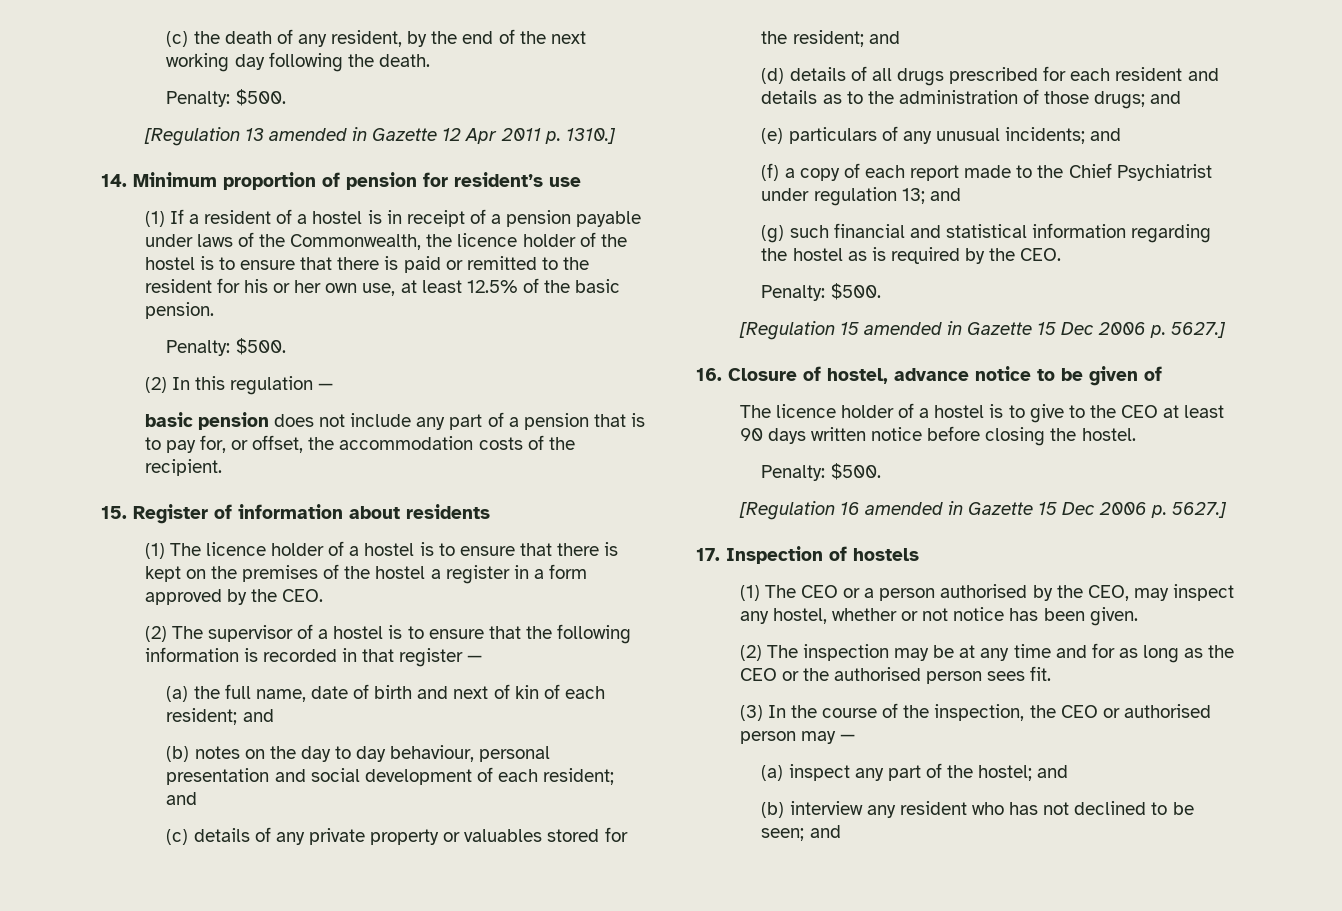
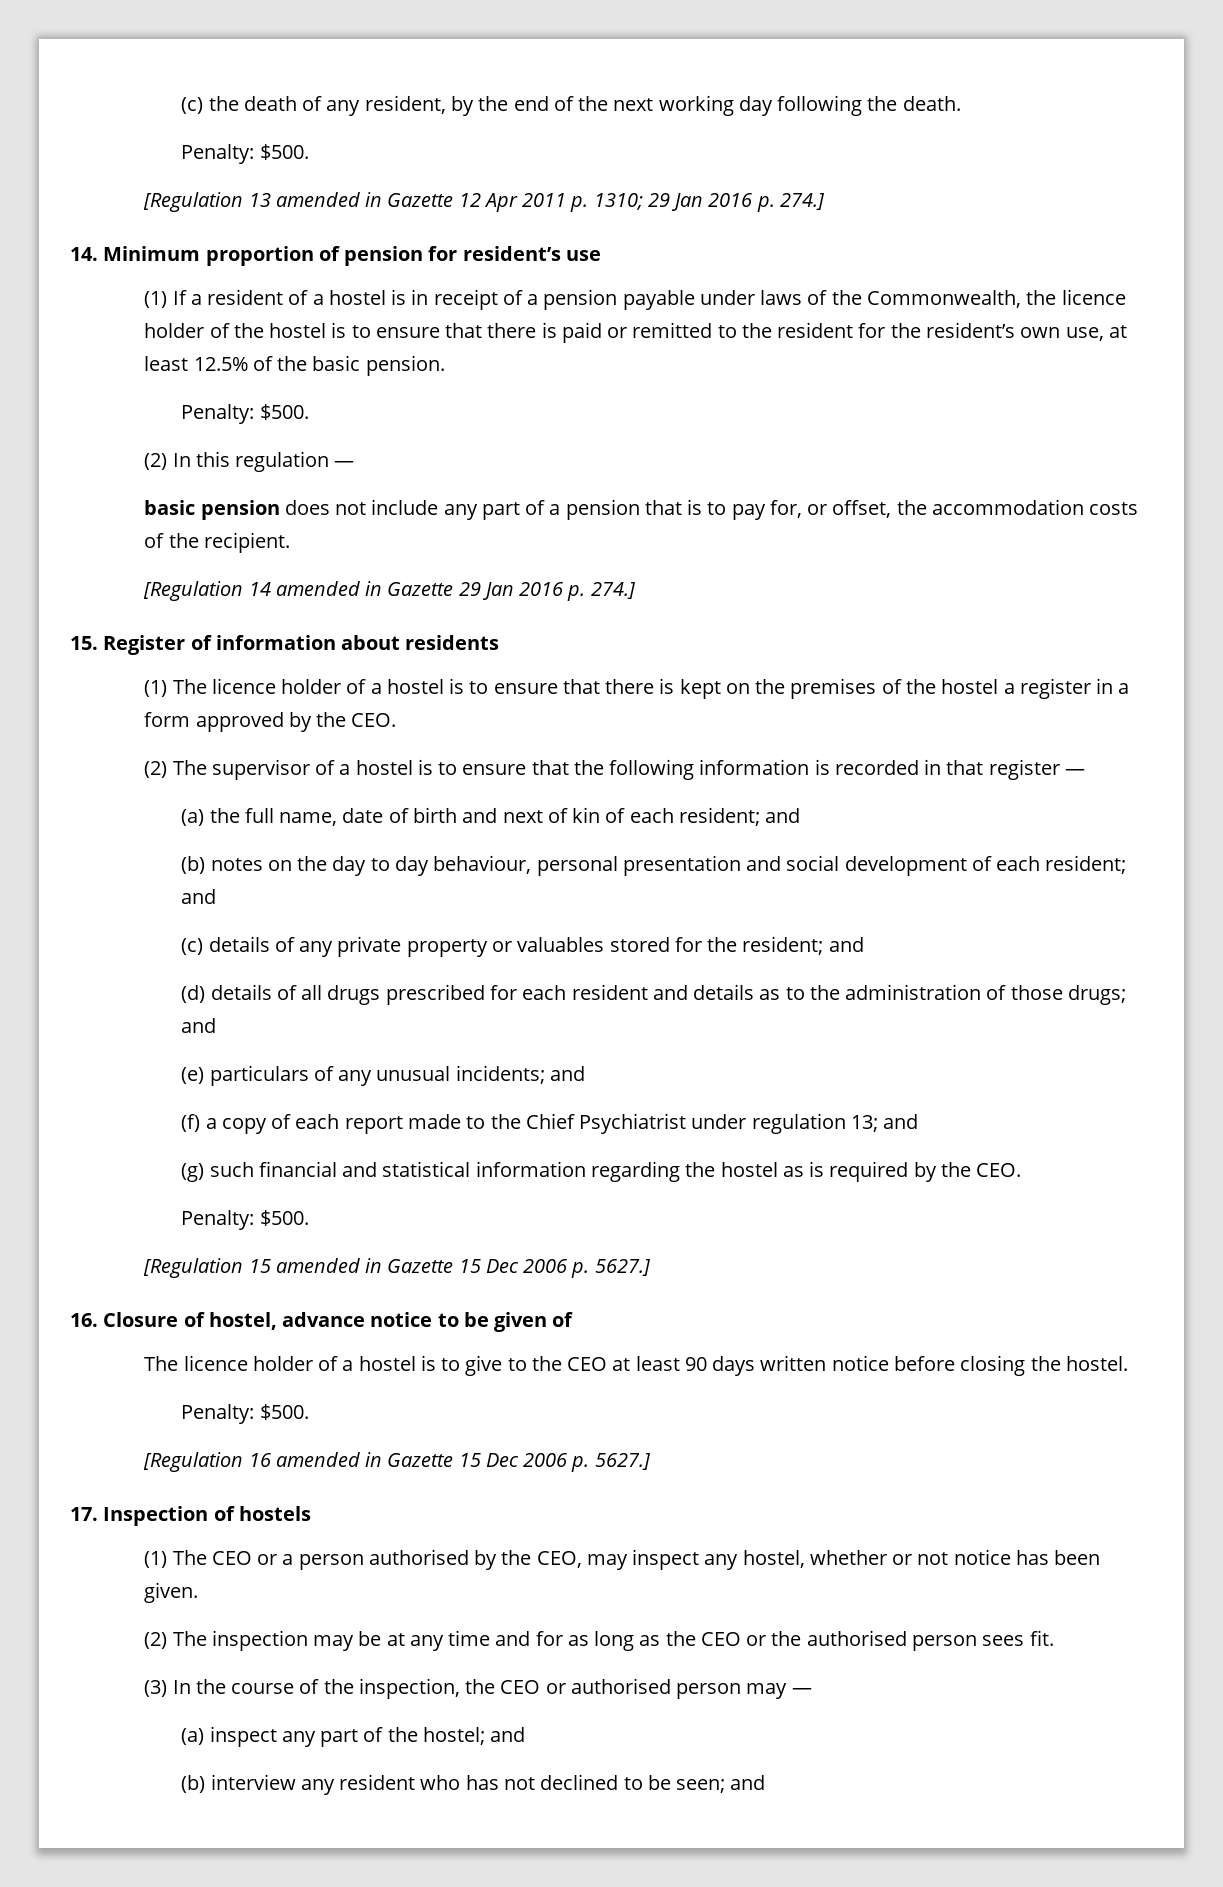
- [Regulation 13 amended in Gazette 12 Apr 2011 p. 1310.]
+ [Regulation 13 amended in Gazette 12 Apr 2011 p. 1310; 29 Jan 2016 p. 274.]
- (1) If a resident of a hostel is in receipt of a pension payable under laws of the Commonwealth, the licence holder of the hostel is to ensure that there is paid or remitted to the resident for his or her own use, at least 12.5% of the basic pension.
+ (1) If a resident of a hostel is in receipt of a pension payable under laws of the Commonwealth, the licence holder of the hostel is to ensure that there is paid or remitted to the resident for the resident’s own use, at least 12.5% of the basic pension.
+ [Regulation 14 amended in Gazette 29 Jan 2016 p. 274.]

